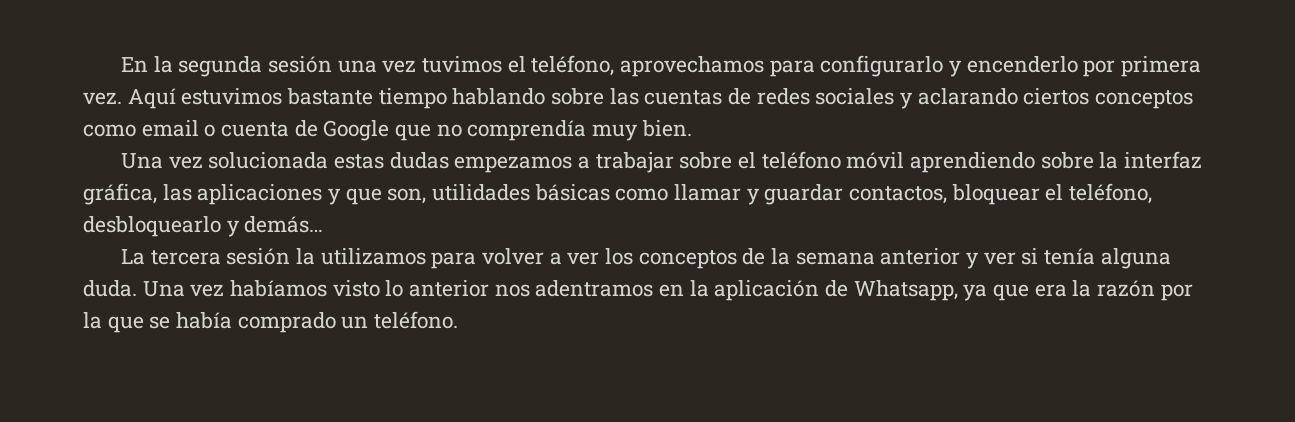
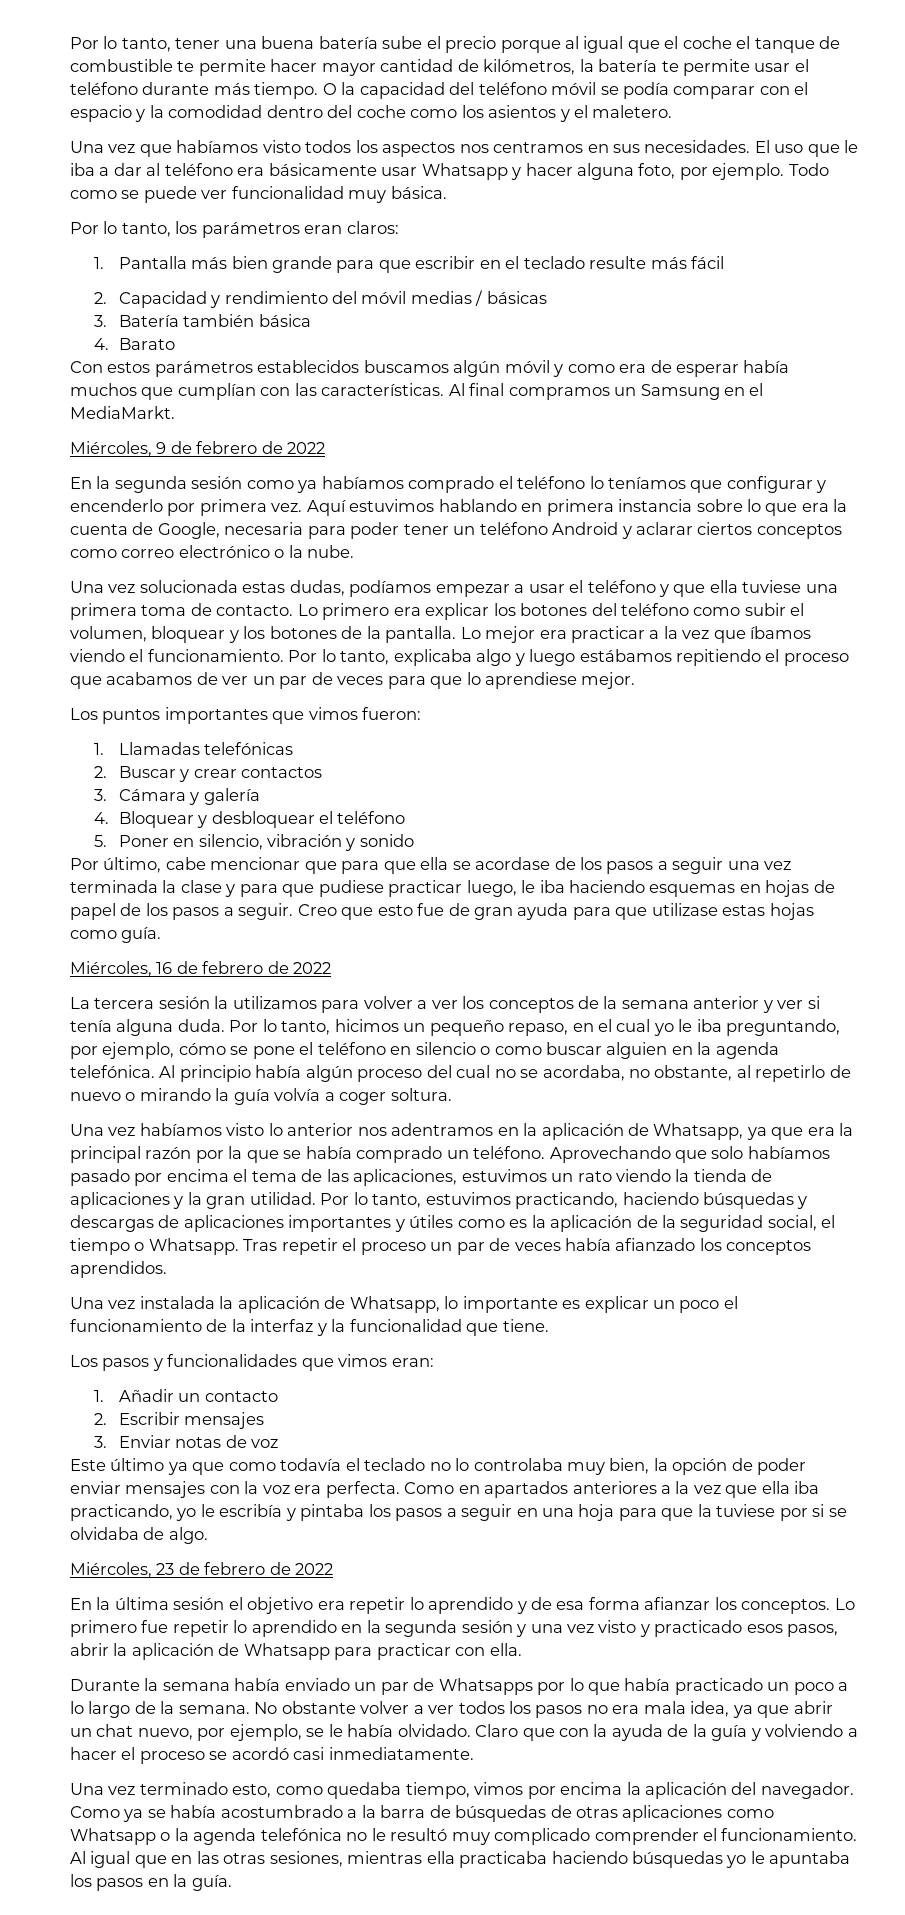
- En la segunda sesión una vez tuvimos el teléfono, aprovechamos para configurarlo y encenderlo por primera vez.
+ Por lo tanto, tener una buena batería sube el precio porque al igual que el coche el tanque de combustible te permite hacer mayor cantidad de kilómetros, la batería te permite usar el teléfono durante más tiempo. O la capacidad del teléfono móvil se podía comparar con el espacio y la comodidad dentro del coche como los asientos y el maletero.
+ Una vez que habíamos visto todos los aspectos nos centramos en sus necesidades. El uso que le iba a dar al teléfono era básicamente usar Whatsapp y hacer alguna foto, por ejemplo. Todo como se puede ver funcionalidad muy básica.
+ Por lo tanto, los parámetros eran claros:
+ 1. Pantalla más bien grande para que escribir en el teclado resulte más fácil
+ 2. Capacidad y rendimiento del móvil medias / básicas
+ 3. Batería también básica
+ 4. Barato
+ Con estos parámetros establecidos buscamos algún móvil y como era de esperar había muchos que cumplían con las características. Al final compramos un Samsung en el MediaMarkt.
+ Miércoles, 9 de febrero de 2022
+ En la segunda sesión como ya habíamos comprado el teléfono lo teníamos que configurar y encenderlo por primera vez.
- Aquí estuvimos bastante tiempo hablando sobre las cuentas de redes sociales y aclarando ciertos conceptos como email o cuenta de Google que no comprendía muy bien.
- Una vez solucionada estas dudas empezamos a trabajar sobre el teléfono móvil aprendiendo sobre la interfaz gráfica, las aplicaciones y que son, utilidades básicas como llamar y guardar contactos, bloquear el teléfono, desbloquearlo y demás…
+ Aquí estuvimos hablando en primera instancia sobre lo que era la cuenta de Google, necesaria para poder tener un teléfono Android y aclarar ciertos conceptos como correo electrónico o la nube.
+ Una vez solucionada estas dudas, podíamos empezar a usar el teléfono y que ella tuviese una primera toma de contacto. Lo primero era explicar los botones del teléfono como subir el volumen, bloquear y los botones de la pantalla. Lo mejor era practicar a la vez que íbamos viendo el funcionamiento. Por lo tanto, explicaba algo y luego estábamos repitiendo el proceso que acabamos de ver un par de veces para que lo aprendiese mejor.
+ Los puntos importantes que vimos fueron:
+ 1. Llamadas telefónicas
+ 2. Buscar y crear contactos
+ 3. Cámara y galería
+ 4. Bloquear y desbloquear el teléfono
+ 5. Poner en silencio, vibración y sonido
+ Por último, cabe mencionar que para que ella se acordase de los pasos a seguir una vez terminada la clase y para que pudiese practicar luego, le iba haciendo esquemas en hojas de papel de los pasos a seguir. Creo que esto fue de gran ayuda para que utilizase estas hojas como guía.
+ Miércoles, 16 de febrero de 2022
- La tercera sesión la utilizamos para volver a ver los conceptos de la semana anterior y ver si tenía alguna duda. Una vez habíamos visto lo anterior nos adentramos en la aplicación de Whatsapp, ya que era la razón por la que se había comprado un teléfono.
+ La tercera sesión la utilizamos para volver a ver los conceptos de la semana anterior y ver si tenía alguna duda. Por lo tanto, hicimos un pequeño repaso, en el cual yo le iba preguntando, por ejemplo, cómo se pone el teléfono en silencio o como buscar alguien en la agenda telefónica. Al principio había algún proceso del cual no se acordaba, no obstante, al repetirlo de nuevo o mirando la guía volvía a coger soltura.
+ Una vez habíamos visto lo anterior nos adentramos en la aplicación de Whatsapp, ya que era la principal razón por la que se había comprado un teléfono.
+ Aprovechando que solo habíamos pasado por encima el tema de las aplicaciones, estuvimos un rato viendo la tienda de aplicaciones y la gran utilidad. Por lo tanto, estuvimos practicando, haciendo búsquedas y descargas de aplicaciones importantes y útiles como es la aplicación de la seguridad social, el tiempo o Whatsapp. Tras repetir el proceso un par de veces había afianzado los conceptos aprendidos.
+ Una vez instalada la aplicación de Whatsapp, lo importante es explicar un poco el funcionamiento de la interfaz y la funcionalidad que tiene.
+ Los pasos y funcionalidades que vimos eran:
+ 1. Añadir un contacto
+ 2. Escribir mensajes
+ 3. Enviar notas de voz
+ Este último ya que como todavía el teclado no lo controlaba muy bien, la opción de poder enviar mensajes con la voz era perfecta. Como en apartados anteriores a la vez que ella iba practicando, yo le escribía y pintaba los pasos a seguir en una hoja para que la tuviese por si se olvidaba de algo.
+ Miércoles, 23 de febrero de 2022
+ En la última sesión el objetivo era repetir lo aprendido y de esa forma afianzar los conceptos. Lo primero fue repetir lo aprendido en la segunda sesión y una vez visto y practicado esos pasos, abrir la aplicación de Whatsapp para practicar con ella.
+ Durante la semana había enviado un par de Whatsapps por lo que había practicado un poco a lo largo de la semana. No obstante volver a ver todos los pasos no era mala idea, ya que abrir un chat nuevo, por ejemplo, se le había olvidado. Claro que con la ayuda de la guía y volviendo a hacer el proceso se acordó casi inmediatamente.
+ Una vez terminado esto, como quedaba tiempo, vimos por encima la aplicación del navegador. Como ya se había acostumbrado a la barra de búsquedas de otras aplicaciones como Whatsapp o la agenda telefónica no le resultó muy complicado comprender el funcionamiento. Al igual que en las otras sesiones, mientras ella practicaba haciendo búsquedas yo le apuntaba los pasos en la guía.

